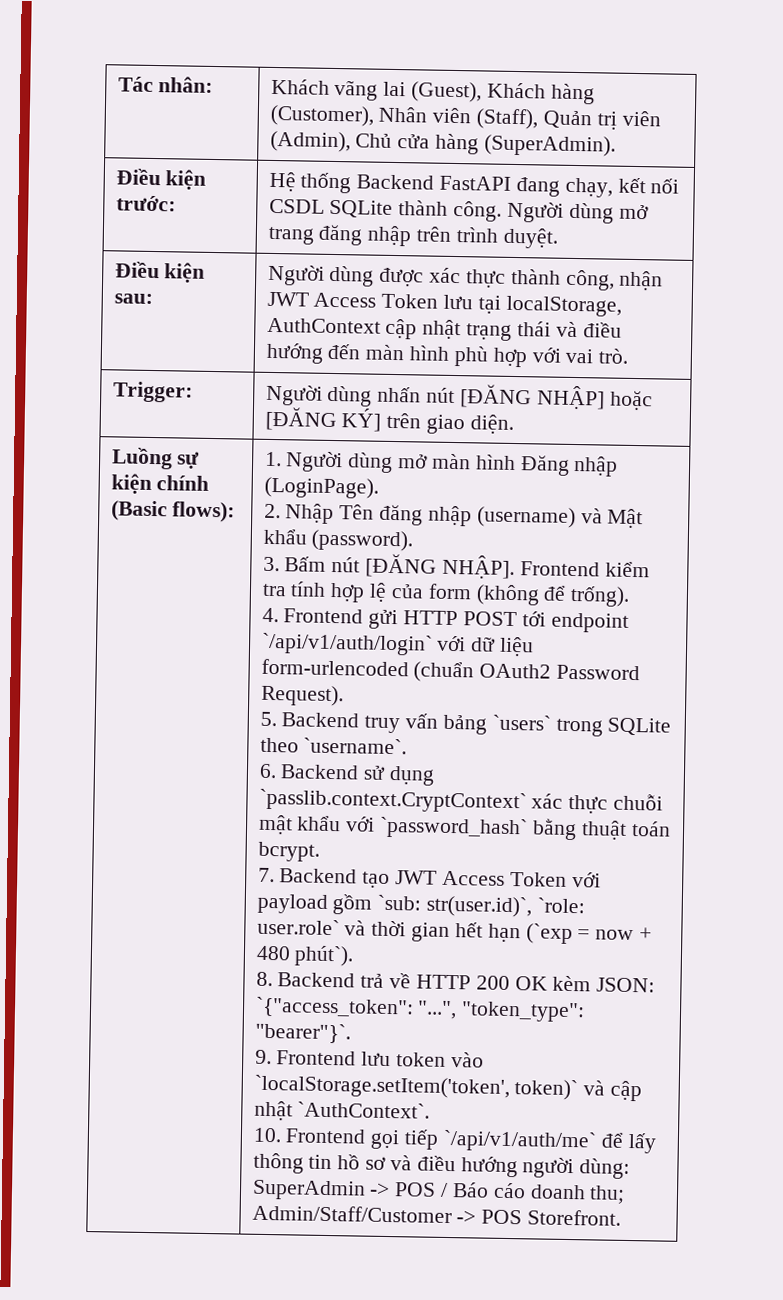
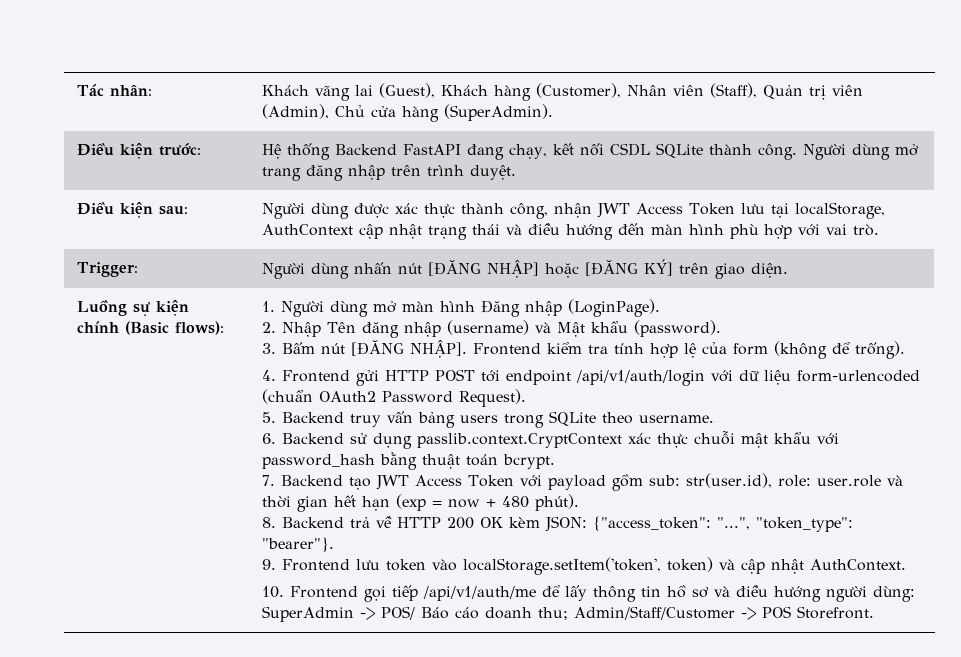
- 4. Frontend gửi HTTP POST tới endpoint `/api/v1/auth/login` với dữ liệu form-urlencoded (chuẩn OAuth2 Password Request).
+ 4. Frontend gửi HTTP POST tới endpoint /api/v1/auth/login với dữ liệu form-urlencoded (chuẩn OAuth2 Password Request).
- 5. Backend truy vấn bảng `users` trong SQLite theo `username`.
+ 5. Backend truy vấn bảng users trong SQLite theo username.
- 6. Backend sử dụng `passlib.context.CryptContext` xác thực chuỗi mật khẩu với `password_hash` bằng thuật toán bcrypt.
+ 6. Backend sử dụng passlib.context.CryptContext xác thực chuỗi mật khẩu với password_hash bằng thuật toán bcrypt.
- 7. Backend tạo JWT Access Token với payload gồm `sub: str(user.id)`, `role: user.role` và thời gian hết hạn (`exp = now + 480 phút`).
+ 7. Backend tạo JWT Access Token với payload gồm sub: str(user.id), role: user.role và thời gian hết hạn (exp = now + 480 phút).
- 8. Backend trả về HTTP 200 OK kèm JSON: `{"access_token": "...", "token_type": "bearer"}`.
+ 8. Backend trả về HTTP 200 OK kèm JSON: {"access_token": "...", "token_type": "bearer"}.
- 9. Frontend lưu token vào `localStorage.setItem('token', token)` và cập nhật `AuthContext`.
+ 9. Frontend lưu token vào localStorage.setItem('token', token) và cập nhật AuthContext.
- 10. Frontend gọi tiếp `/api/v1/auth/me` để lấy thông tin hồ sơ và điều hướng người dùng: SuperAdmin -> POS / Báo cáo doanh thu; Admin/Staff/Customer -> POS Storefront.
+ 10. Frontend gọi tiếp /api/v1/auth/me để lấy thông tin hồ sơ và điều hướng người dùng: SuperAdmin -> POS/ Báo cáo doanh thu; Admin/Staff/Customer -> POS Storefront.

